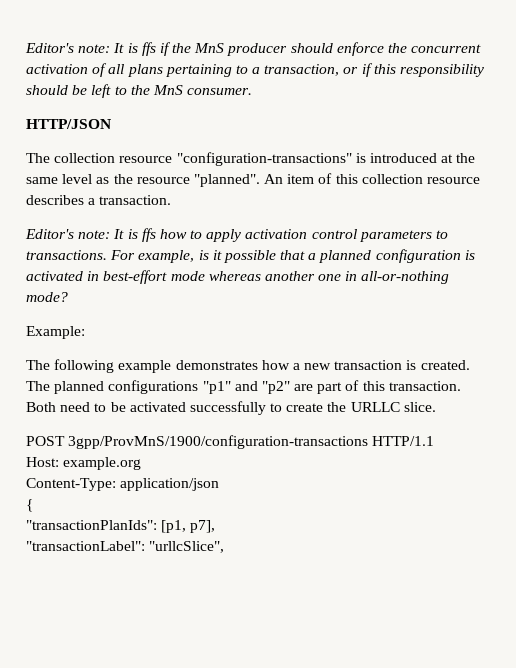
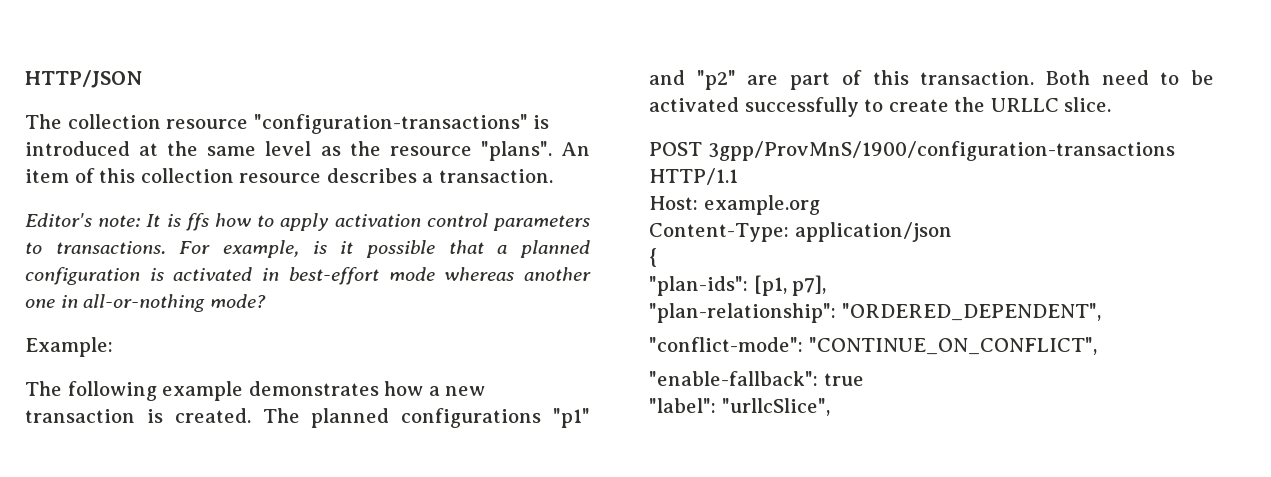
- Editor's note: It is ffs if the MnS producer should enforce the concurrent activation of all plans pertaining to a transaction, or if this responsibility should be left to the MnS consumer.
- The collection resource "configuration-transactions" is introduced at the same level as the resource "planned".
+ The collection resource "configuration-transactions" is introduced at the same level as the resource "plans".
- "transactionPlanIds": [p1, p7],
+ "plan-ids": [p1, p7],
- "transactionLabel": "urllcSlice",
+ "plan-relationship": "ORDERED_DEPENDENT",
+ "conflict-mode": "CONTINUE_ON_CONFLICT",
+ "enable-fallback": true
+ "label": "urllcSlice",

